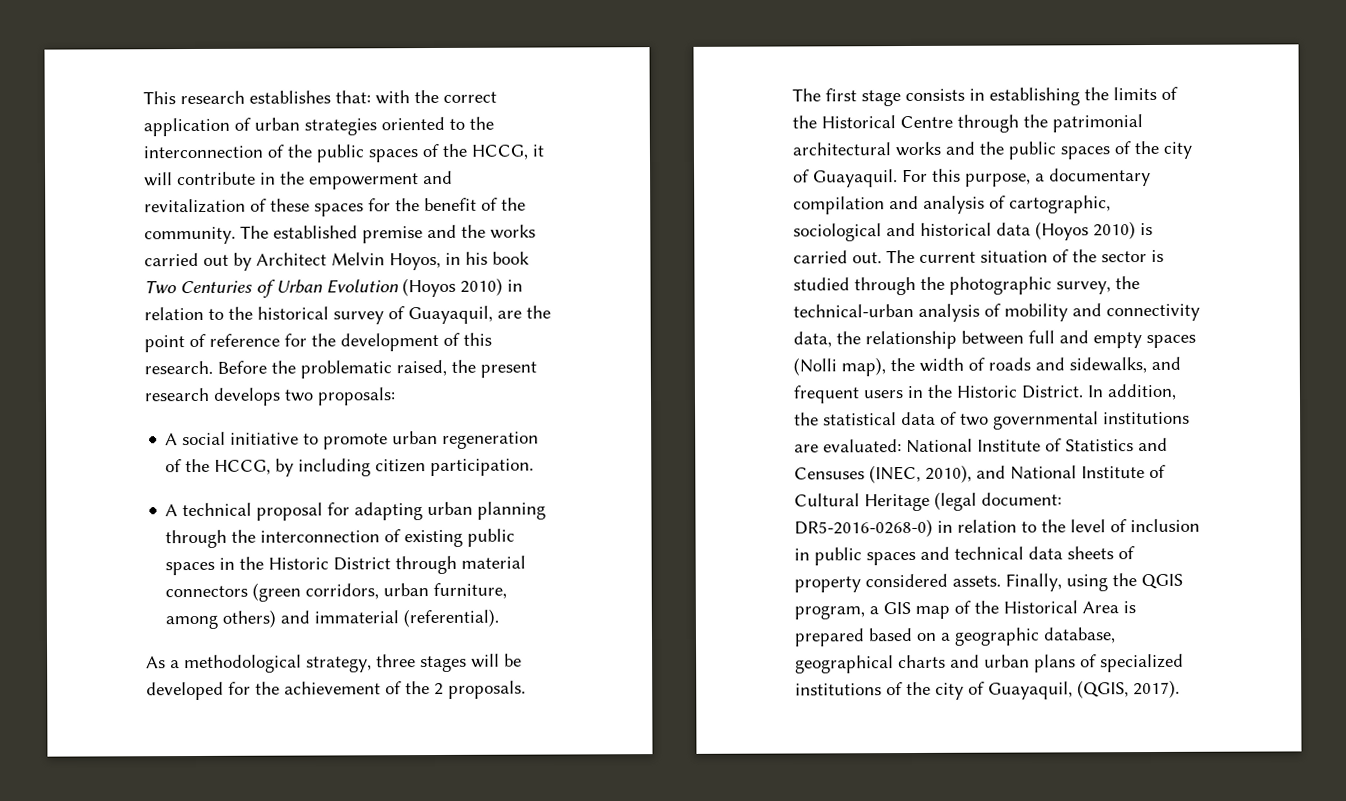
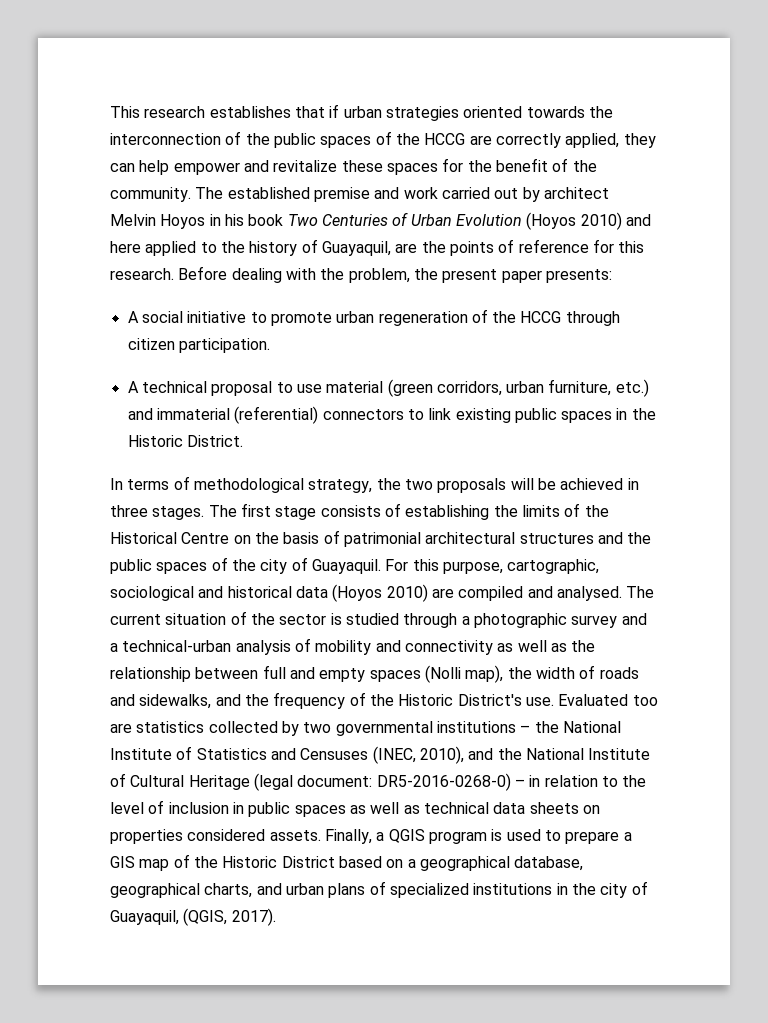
- This research establishes that: with the correct application of urban strategies oriented to the interconnection of the public spaces of the HCCG, it will contribute in the empowerment and revitalization of these spaces for the benefit of the community.
+ This research establishes that if urban strategies oriented towards the interconnection of the public spaces of the HCCG are correctly applied, they can help empower and revitalize these spaces for the benefit of the community.
- The established premise and the works carried out by Architect Melvin Hoyos, in his book Two Centuries of Urban Evolution (Hoyos 2010) in relation to the historical survey of Guayaquil, are the point of reference for the development of this research. Before the problematic raised, the present research develops two proposals:
+ The established premise and work carried out by architect Melvin Hoyos in his book Two Centuries of Urban Evolution (Hoyos 2010) and here applied to the history of Guayaquil, are the points of reference for this research. Before dealing with the problem, the present paper presents:
- A social initiative to promote urban regeneration of the HCCG, by including citizen participation.
+ A social initiative to promote urban regeneration of the HCCG through citizen participation.
- A technical proposal for adapting urban planning through the interconnection of existing public spaces in the Historic District through material connectors (green corridors, urban furniture, among others) and immaterial (referential).
- As a methodological strategy, three stages will be developed for the achievement of the 2 proposals.
+ A technical proposal to use material (green corridors, urban furniture, etc.) and immaterial (referential) connectors to link existing public spaces in the Historic District.
+ In terms of methodological strategy, the two proposals will be achieved in three stages.
- The first stage consists in establishing the limits of the Historical Centre through the patrimonial architectural works and the public spaces of the city of Guayaquil.
+ The first stage consists of establishing the limits of the Historical Centre on the basis of patrimonial architectural structures and the public spaces of the city of Guayaquil.
- For this purpose, a documentary compilation and analysis of cartographic, sociological and historical data (Hoyos 2010) is carried out.
+ For this purpose, cartographic, sociological and historical data (Hoyos 2010) are compiled and analysed.
- The current situation of the sector is studied through the photographic survey, the technical-urban analysis of mobility and connectivity data, the relationship between full and empty spaces (Nolli map), the width of roads and sidewalks, and frequent users in the Historic District. In addition, the statistical data of two governmental institutions are evaluated: National Institute of Statistics and Censuses (INEC, 2010), and National Institute of Cultural Heritage (legal document:
+ The current situation of the sector is studied through a photographic survey and a technical-urban analysis of mobility and connectivity as well as the relationship between full and empty spaces (Nolli map), the width of roads and sidewalks, and the frequency of the Historic District's use. Evaluated too are statistics collected by two governmental institutions – the National Institute of Statistics and Censuses (INEC, 2010), and the National Institute of Cultural Heritage (legal document:
- DR5-2016-0268-0) in relation to the level of inclusion in public spaces and technical data sheets of property considered assets.
+ DR5-2016-0268-0) – in relation to the level of inclusion in public spaces as well as technical data sheets on properties considered assets.
- Finally, using the QGIS program, a GIS map of the Historical Area is prepared based on a geographic database, geographical charts and urban plans of specialized institutions of the city of Guayaquil, (QGIS, 2017).
+ Finally, a QGIS program is used to prepare a GIS map of the Historic District based on a geographical database, geographical charts, and urban plans of specialized institutions in the city of Guayaquil, (QGIS, 2017).

